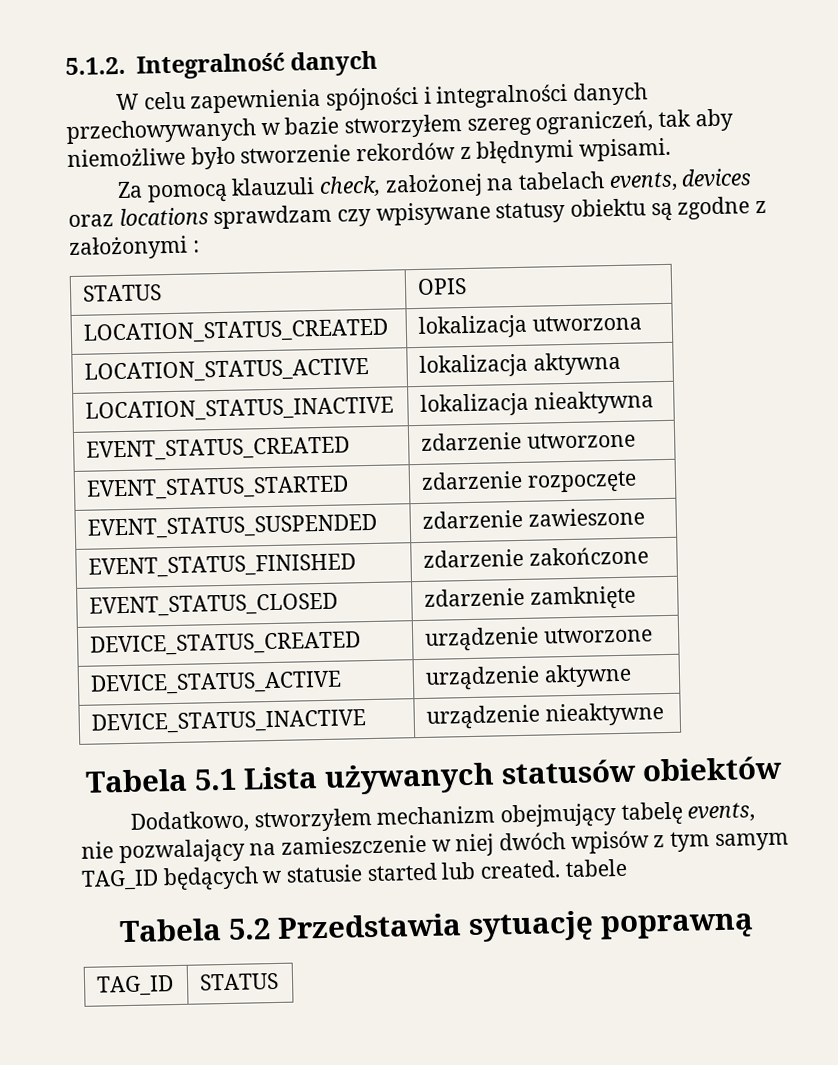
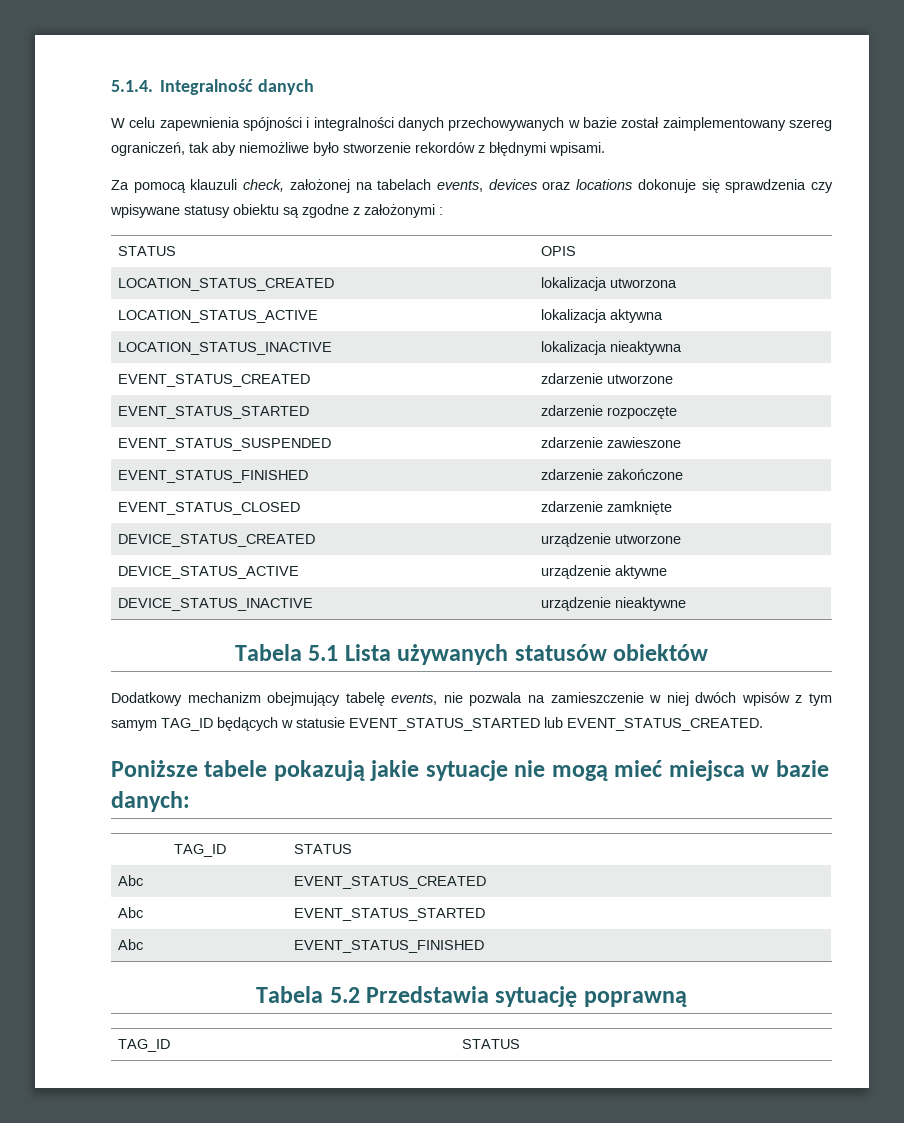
- 5.1.2. Integralność danych
+ 5.1.4. Integralność danych
- W celu zapewnienia spójności i integralności danych przechowywanych w bazie stworzyłem szereg ograniczeń, tak aby niemożliwe było stworzenie rekordów z błędnymi wpisami.
+ W celu zapewnienia spójności i integralności danych przechowywanych w bazie został zaimplementowany szereg ograniczeń, tak aby niemożliwe było stworzenie rekordów z błędnymi wpisami.
- Za pomocą klauzuli check, założonej na tabelach events, devices oraz locations sprawdzam czy wpisywane statusy obiektu są zgodne z założonymi :
+ Za pomocą klauzuli check, założonej na tabelach events, devices oraz locations dokonuje się sprawdzenia czy wpisywane statusy obiektu są zgodne z założonymi :
- Dodatkowo, stworzyłem mechanizm obejmujący tabelę events, nie pozwalający na zamieszczenie w niej dwóch wpisów z tym samym TAG_ID będących w statusie started lub created. tabele
+ Dodatkowy mechanizm obejmujący tabelę events, nie pozwala na zamieszczenie w niej dwóch wpisów z tym samym TAG_ID będących w statusie EVENT_STATUS_STARTED lub EVENT_STATUS_CREATED.
+ Poniższe tabele pokazują jakie sytuacje nie mogą mieć miejsca w bazie danych:
+ TAG_ID | STATUS
+ Abc | EVENT_STATUS_CREATED
+ Abc | EVENT_STATUS_STARTED
+ Abc | EVENT_STATUS_FINISHED

